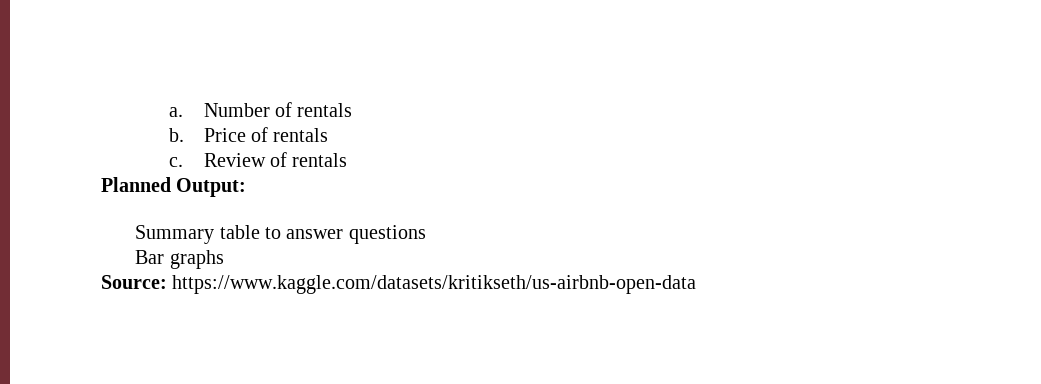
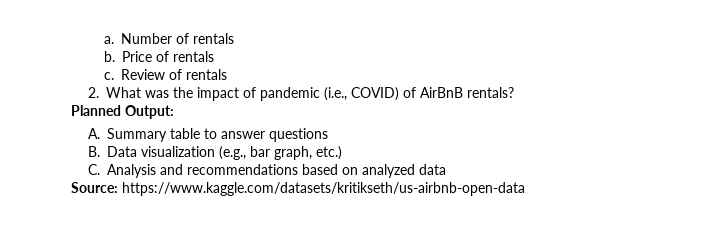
+ 2. What was the impact of pandemic (i.e., COVID) of AirBnB rentals?
- Summary table to answer questions
+ A. Summary table to answer questions
- Bar graphs
+ B. Data visualization (e.g., bar graph, etc.)
+ C. Analysis and recommendations based on analyzed data

